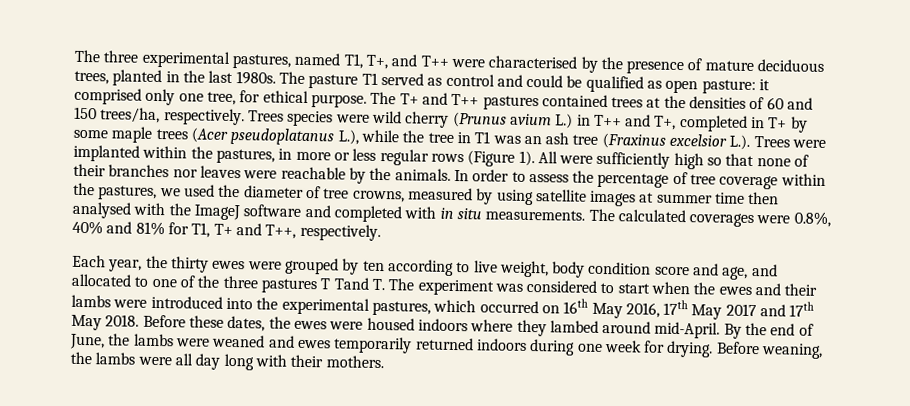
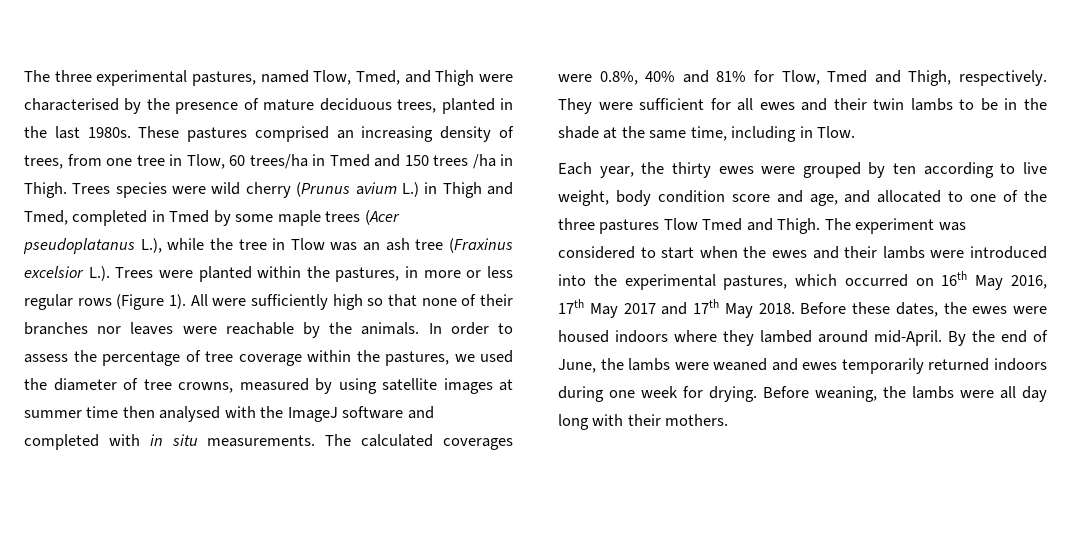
- The three experimental pastures, named T1, T+, and T++ were characterised by the presence of mature deciduous trees, planted in the last 1980s.
+ The three experimental pastures, named Tlow, Tmed, and Thigh were characterised by the presence of mature deciduous trees, planted in the last 1980s.
- The pasture T1 served as control and could be qualified as open pasture: it comprised only one tree, for ethical purpose. The T+ and T++ pastures contained trees at the densities of 60 and 150 trees/ha, respectively.
+ These pastures comprised an increasing density of trees, from one tree in Tlow, 60 trees/ha in Tmed and 150 trees /ha in Thigh.
- Trees species were wild cherry (Prunus avium L.) in T++ and T+, completed in T+ by some maple trees (Acer pseudoplatanus L.), while the tree in T1 was an ash tree (Fraxinus excelsior L.). Trees were implanted within the pastures, in more or less regular rows (Figure 1).
+ Trees species were wild cherry (Prunus avium L.) in Thigh and Tmed, completed in Tmed by some maple trees (Acer pseudoplatanus L.), while the tree in Tlow was an ash tree (Fraxinus excelsior L.). Trees were planted within the pastures, in more or less regular rows (Figure 1).
- The calculated coverages were 0.8%, 40% and 81% for T1, T+ and T++, respectively.
+ The calculated coverages were 0.8%, 40% and 81% for Tlow, Tmed and Thigh, respectively. They were sufficient for all ewes and their twin lambs to be in the shade at the same time, including in Tlow.
- Each year, the thirty ewes were grouped by ten according to live weight, body condition score and age, and allocated to one of the three pastures T Tand T. The experiment was considered to start when the ewes and their lambs were introduced into the experimental pastures, which occurred on 16th May 2016, 17th May 2017 and 17th May 2018.
+ Each year, the thirty ewes were grouped by ten according to live weight, body condition score and age, and allocated to one of the three pastures Tlow Tmed and Thigh. The experiment was considered to start when the ewes and their lambs were introduced into the experimental pastures, which occurred on 16th May 2016, 17th May 2017 and 17th May 2018.

